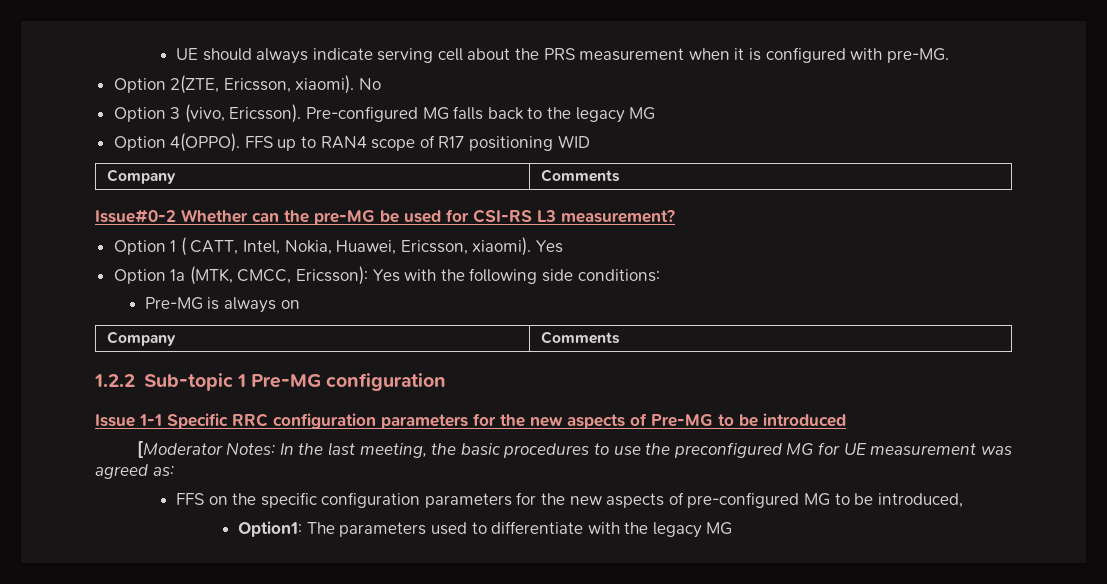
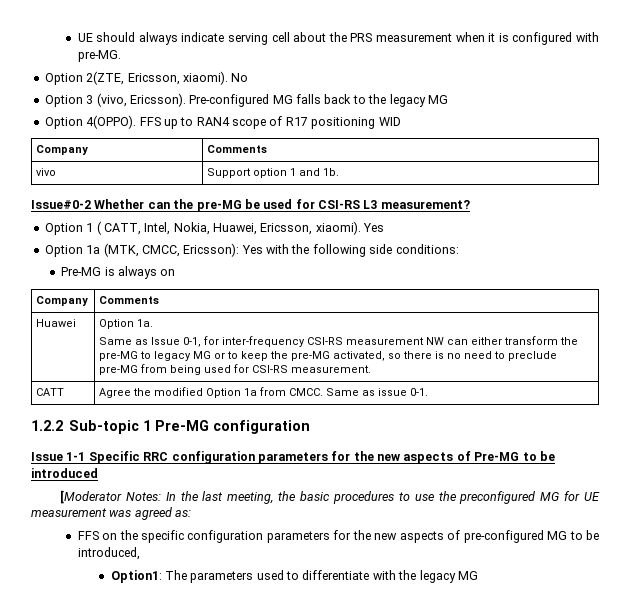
+ vivo | Support option 1 and 1b.
+ Huawei | Option 1a.
+ Same as Issue 0-1, for inter-frequency CSI-RS measurement NW can either transform the pre-MG to legacy MG or to keep the pre-MG activated, so there is no need to preclude pre-MG from being used for CSI-RS measurement.
+ CATT | Agree the modified Option 1a from CMCC. Same as issue 0-1.

